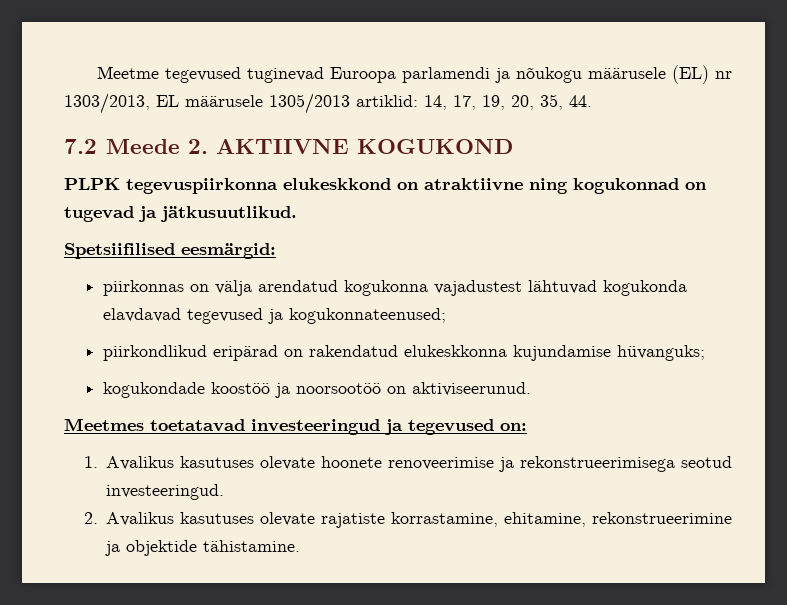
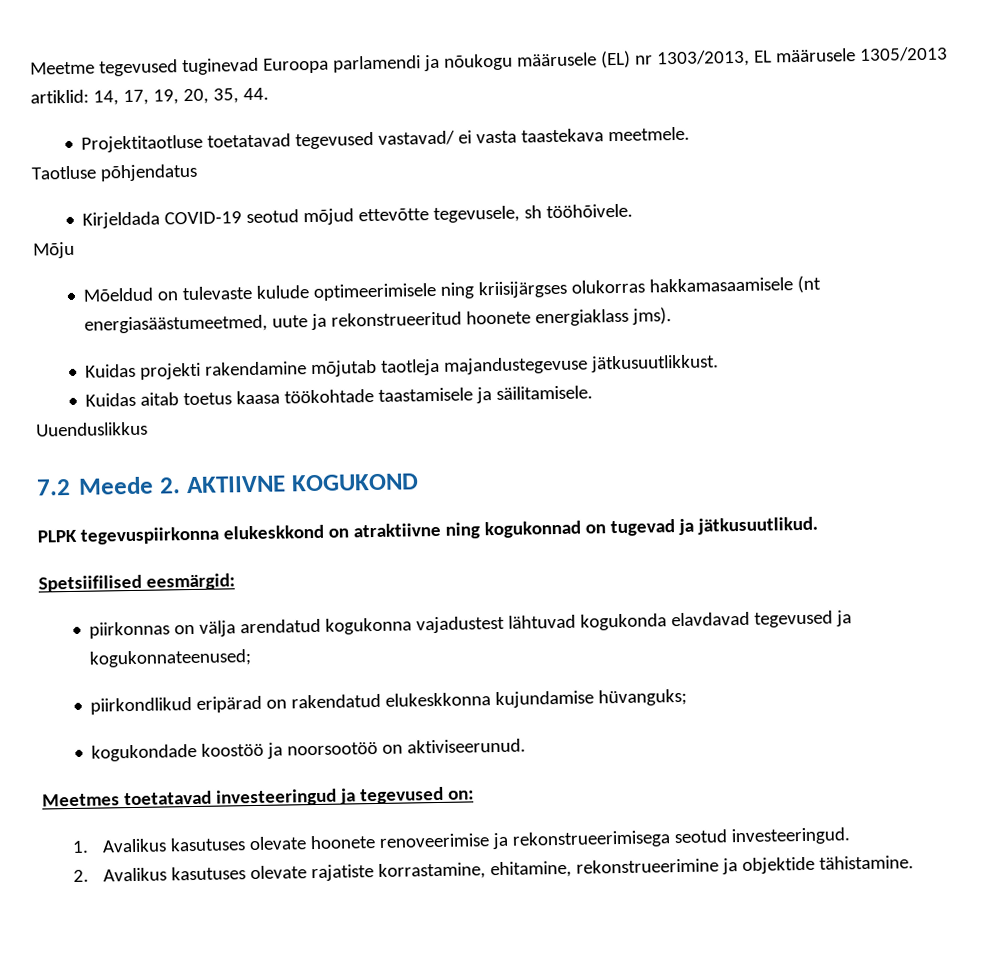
+ Projektitaotluse toetatavad tegevused vastavad/ ei vasta taastekava meetmele.
+ Taotluse põhjendatus
+ Kirjeldada COVID-19 seotud mõjud ettevõtte tegevusele, sh tööhõivele.
+ Mõju
+ Mõeldud on tulevaste kulude optimeerimisele ning kriisijärgses olukorras hakkamasaamisele (nt energiasäästumeetmed, uute ja rekonstrueeritud hoonete energiaklass jms).
+ Kuidas projekti rakendamine mõjutab taotleja majandustegevuse jätkusuutlikkust.
+ Kuidas aitab toetus kaasa töökohtade taastamisele ja säilitamisele.
+ Uuenduslikkus

